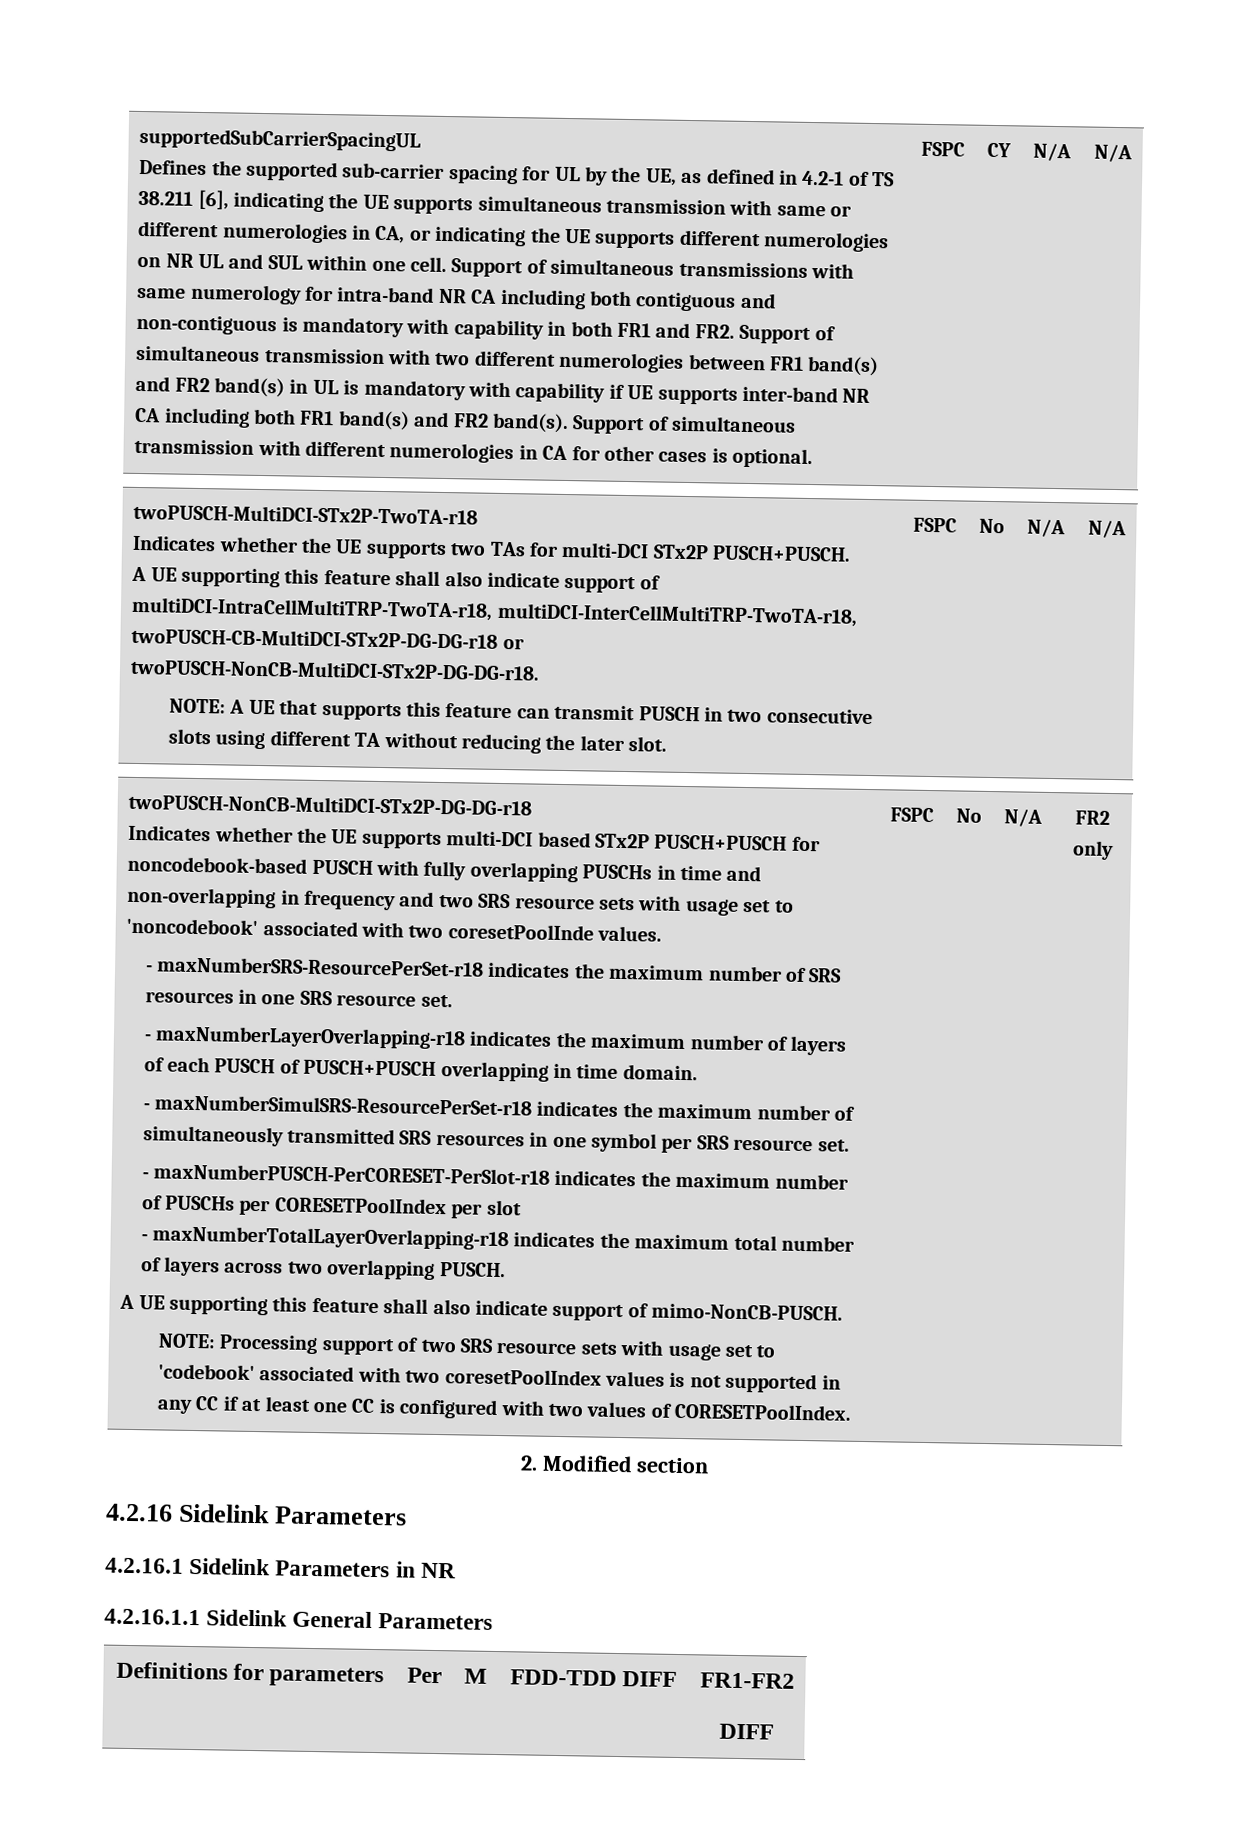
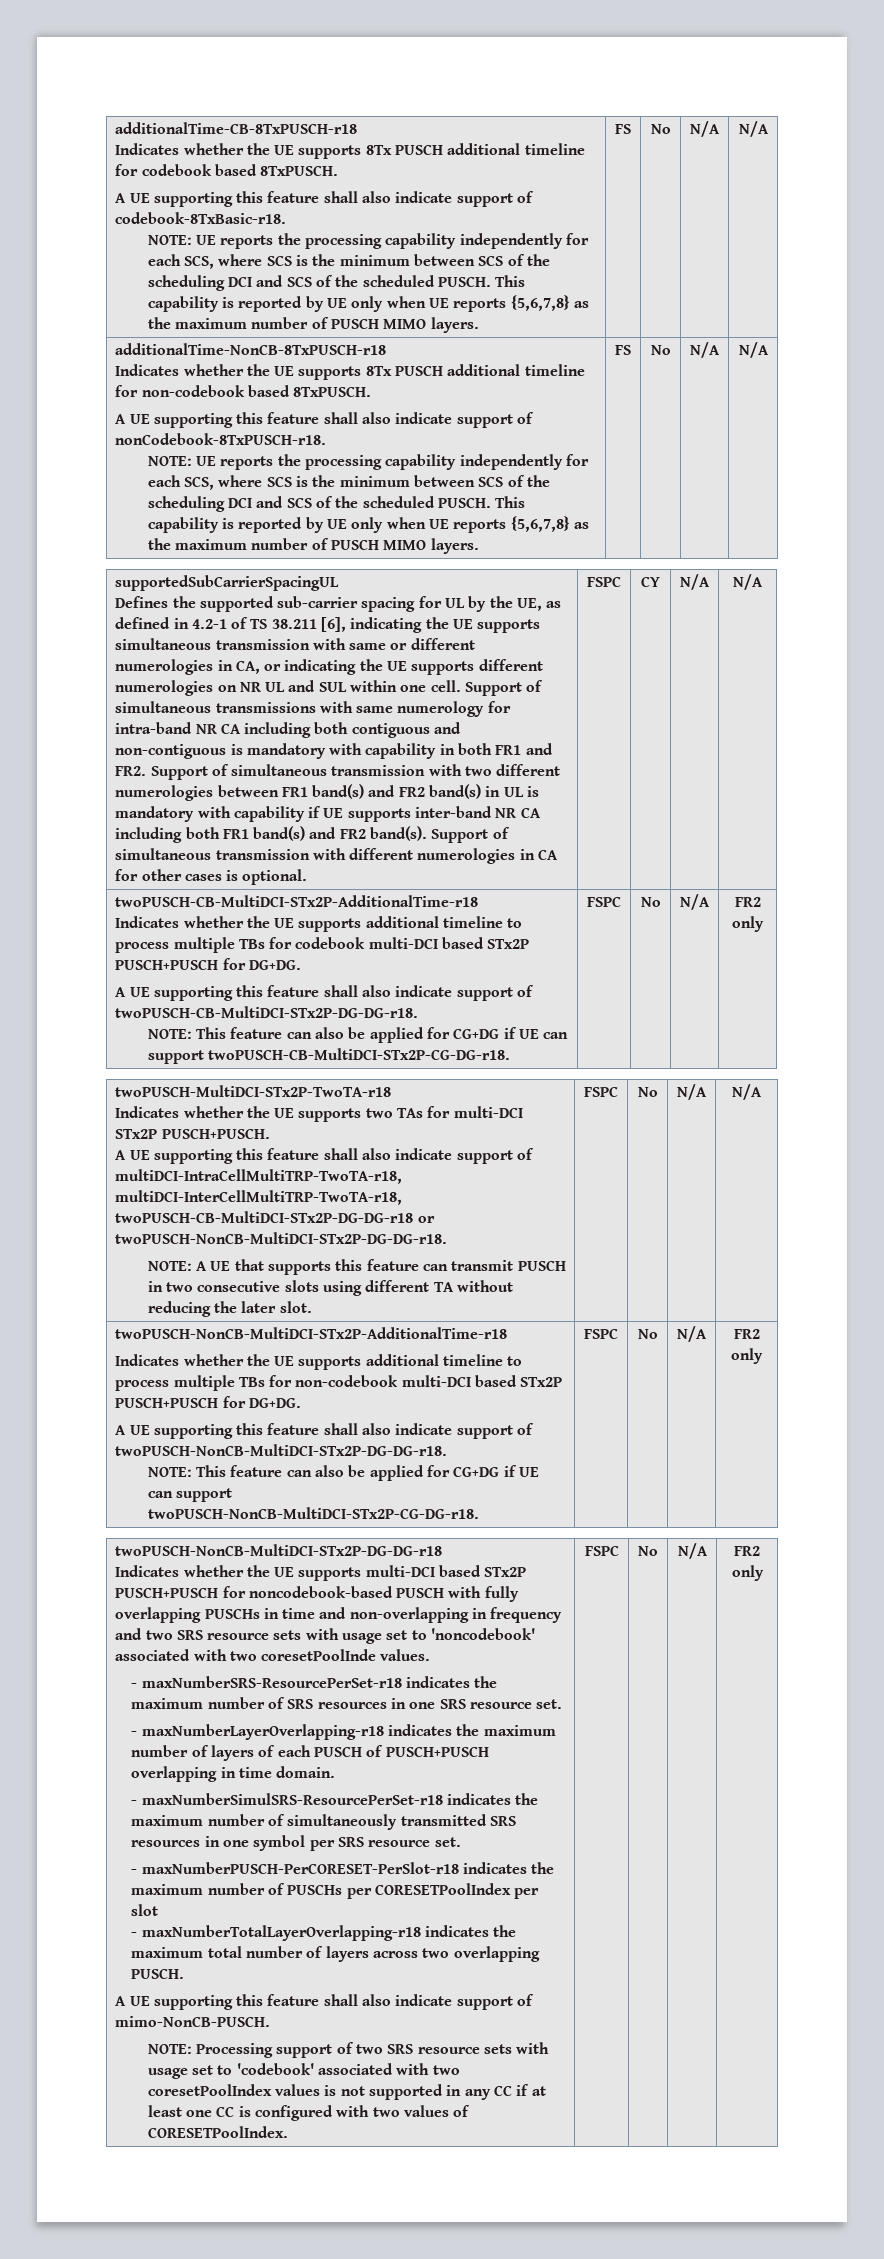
+ additionalTime-CB-8TxPUSCH-r18
+ Indicates whether the UE supports 8Tx PUSCH additional timeline for codebook based 8TxPUSCH.
+ A UE supporting this feature shall also indicate support of codebook-8TxBasic-r18.
+ NOTE: UE reports the processing capability independently for each SCS, where SCS is the minimum between SCS of the scheduling DCI and SCS of the scheduled PUSCH. This capability is reported by UE only when UE reports {5,6,7,8} as the maximum number of PUSCH MIMO layers. | FS | No | N/A | N/A
+ additionalTime-NonCB-8TxPUSCH-r18
+ Indicates whether the UE supports 8Tx PUSCH additional timeline for non-codebook based 8TxPUSCH.
+ A UE supporting this feature shall also indicate support of nonCodebook-8TxPUSCH-r18.
+ NOTE: UE reports the processing capability independently for each SCS, where SCS is the minimum between SCS of the scheduling DCI and SCS of the scheduled PUSCH. This capability is reported by UE only when UE reports {5,6,7,8} as the maximum number of PUSCH MIMO layers. | FS | No | N/A | N/A
+ twoPUSCH-CB-MultiDCI-STx2P-AdditionalTime-r18
+ Indicates whether the UE supports additional timeline to process multiple TBs for codebook multi-DCI based STx2P PUSCH+PUSCH for DG+DG.
+ A UE supporting this feature shall also indicate support of twoPUSCH-CB-MultiDCI-STx2P-DG-DG-r18.
+ NOTE: This feature can also be applied for CG+DG if UE can support twoPUSCH-CB-MultiDCI-STx2P-CG-DG-r18. | FSPC | No | N/A | FR2 only
+ twoPUSCH-NonCB-MultiDCI-STx2P-AdditionalTime-r18
+ Indicates whether the UE supports additional timeline to process multiple TBs for non-codebook multi-DCI based STx2P PUSCH+PUSCH for DG+DG.
+ A UE supporting this feature shall also indicate support of twoPUSCH-NonCB-MultiDCI-STx2P-DG-DG-r18.
+ NOTE: This feature can also be applied for CG+DG if UE can support twoPUSCH-NonCB-MultiDCI-STx2P-CG-DG-r18. | FSPC | No | N/A | FR2 only
- 2. Modified section
- 4.2.16 Sidelink Parameters
- 4.2.16.1 Sidelink Parameters in NR
- 4.2.16.1.1 Sidelink General Parameters
- Definitions for parameters | Per | M | FDD-TDD DIFF | FR1-FR2
- DIFF

